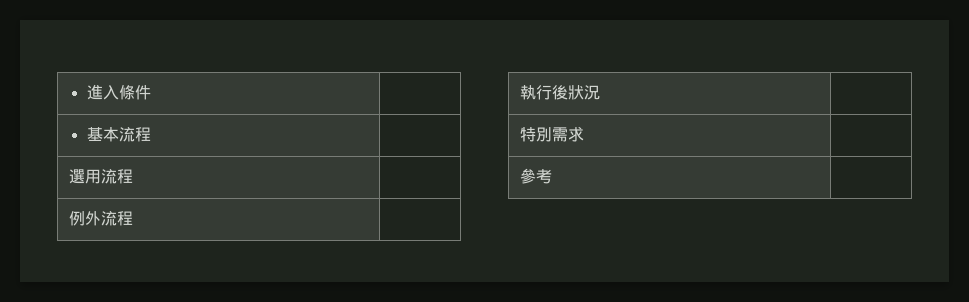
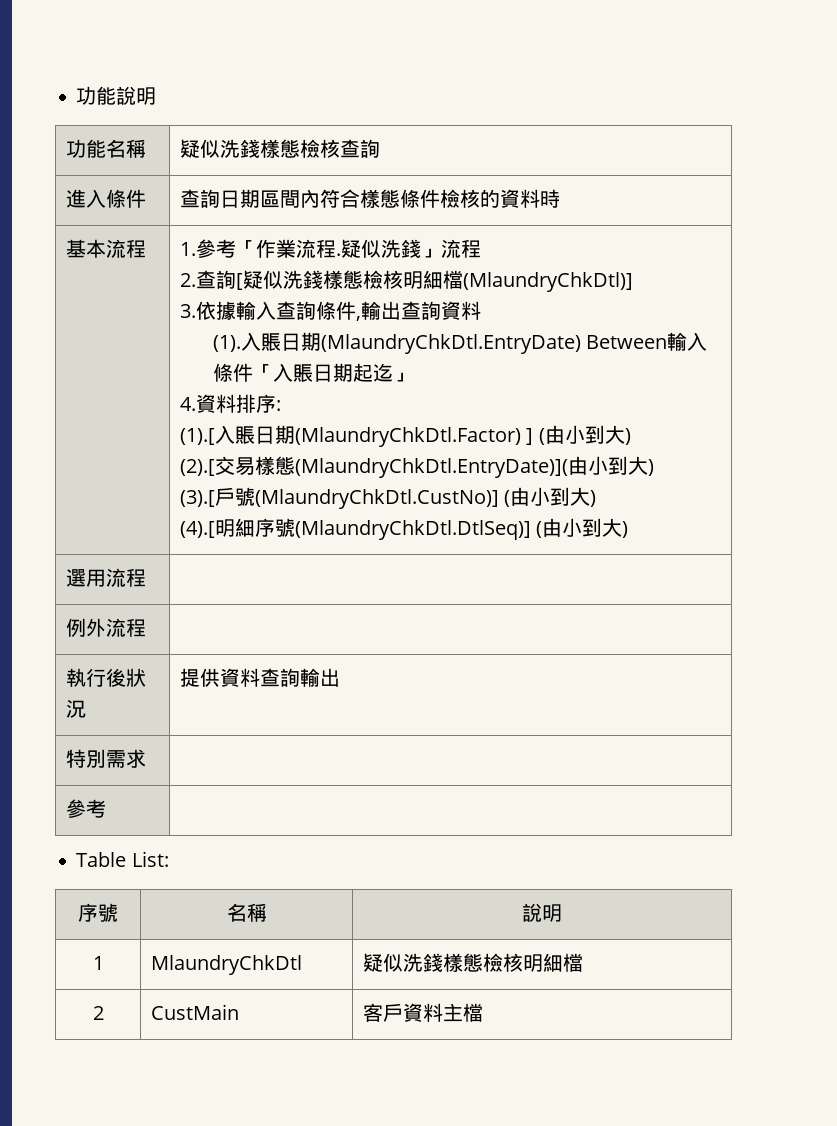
- 進入條件 |
- 基本流程 |
+ 功能說明
+ 功能名稱 | 疑似洗錢樣態檢核查詢
+ 進入條件 | 查詢日期區間內符合樣態條件檢核的資料時
+ 基本流程 | 1.參考「作業流程.疑似洗錢」流程
+ 2.查詢[疑似洗錢樣態檢核明細檔(MlaundryChkDtl)]
+ 3.依據輸入查詢條件,輸出查詢資料
+ (1).入賬日期(MlaundryChkDtl.EntryDate) Between輸入條件「入賬日期起迄」
+ 4.資料排序:
+ (1).[入賬日期(MlaundryChkDtl.Factor) ] (由小到大)
+ (2).[交易樣態(MlaundryChkDtl.EntryDate)](由小到大)
+ (3).[戶號(MlaundryChkDtl.CustNo)] (由小到大)
+ (4).[明細序號(MlaundryChkDtl.DtlSeq)] (由小到大)
- 執行後狀況 |
+ 執行後狀況 | 提供資料查詢輸出
+ Table List:
+ 序號 | 名稱 | 說明
+ 1 | MlaundryChkDtl | 疑似洗錢樣態檢核明細檔
+ 2 | CustMain | 客戶資料主檔

